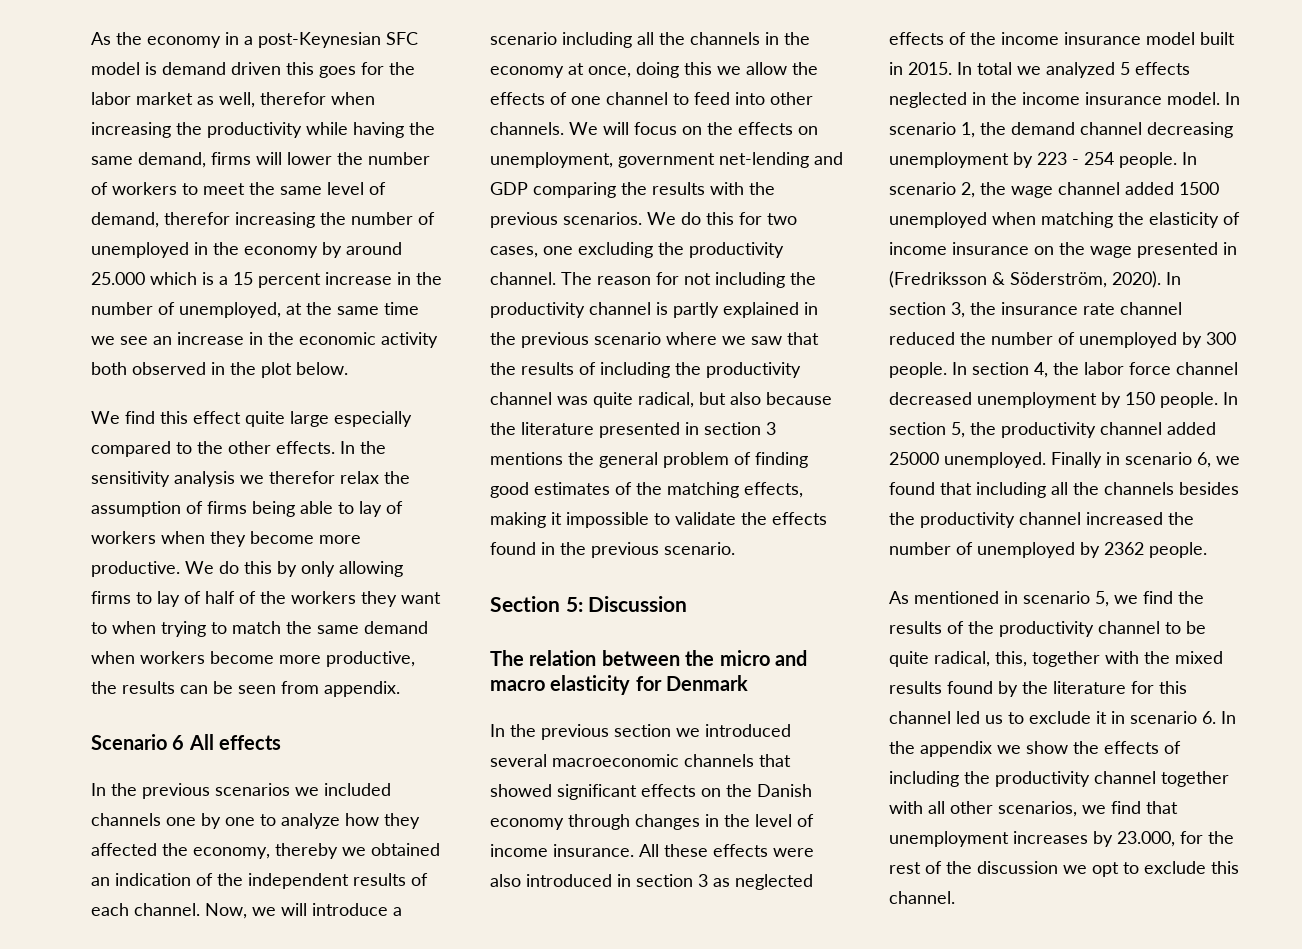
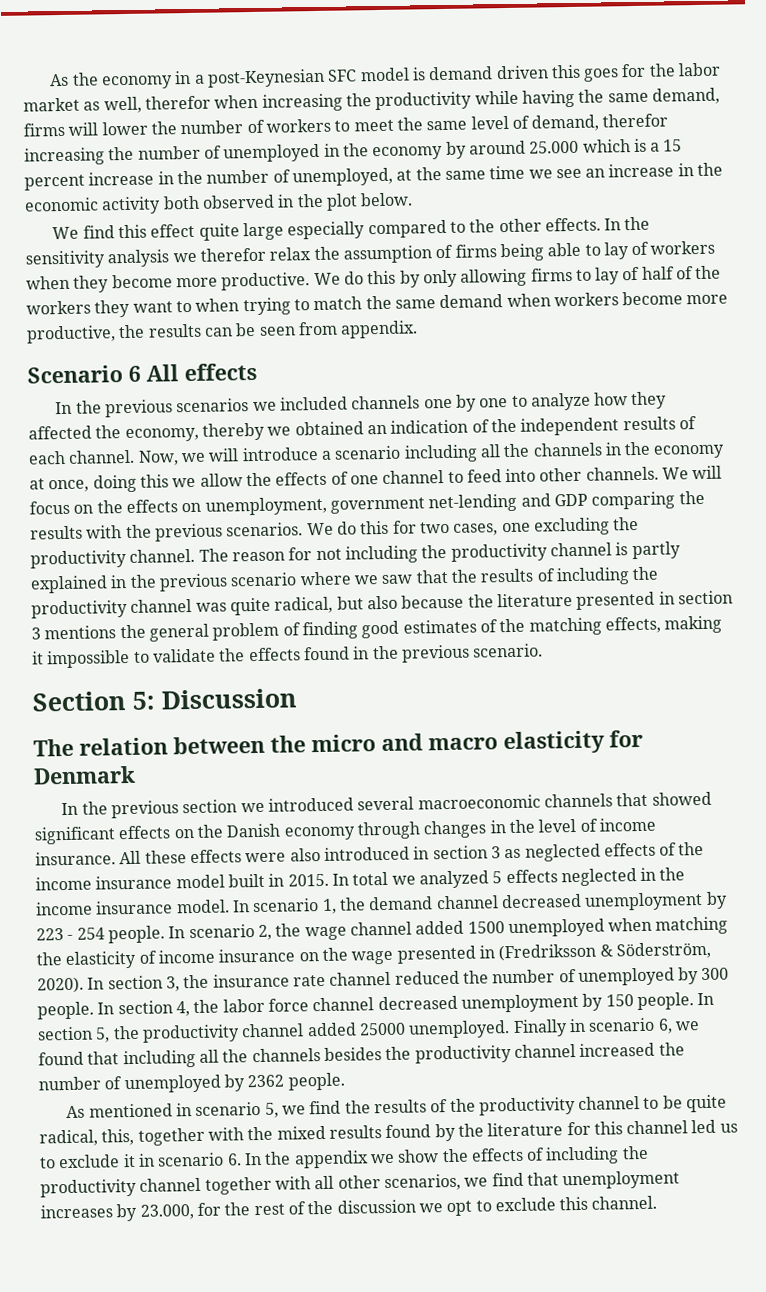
- In scenario 1, the demand channel decreasing unemployment by 223 - 254 people.
+ In scenario 1, the demand channel decreased unemployment by 223 - 254 people.

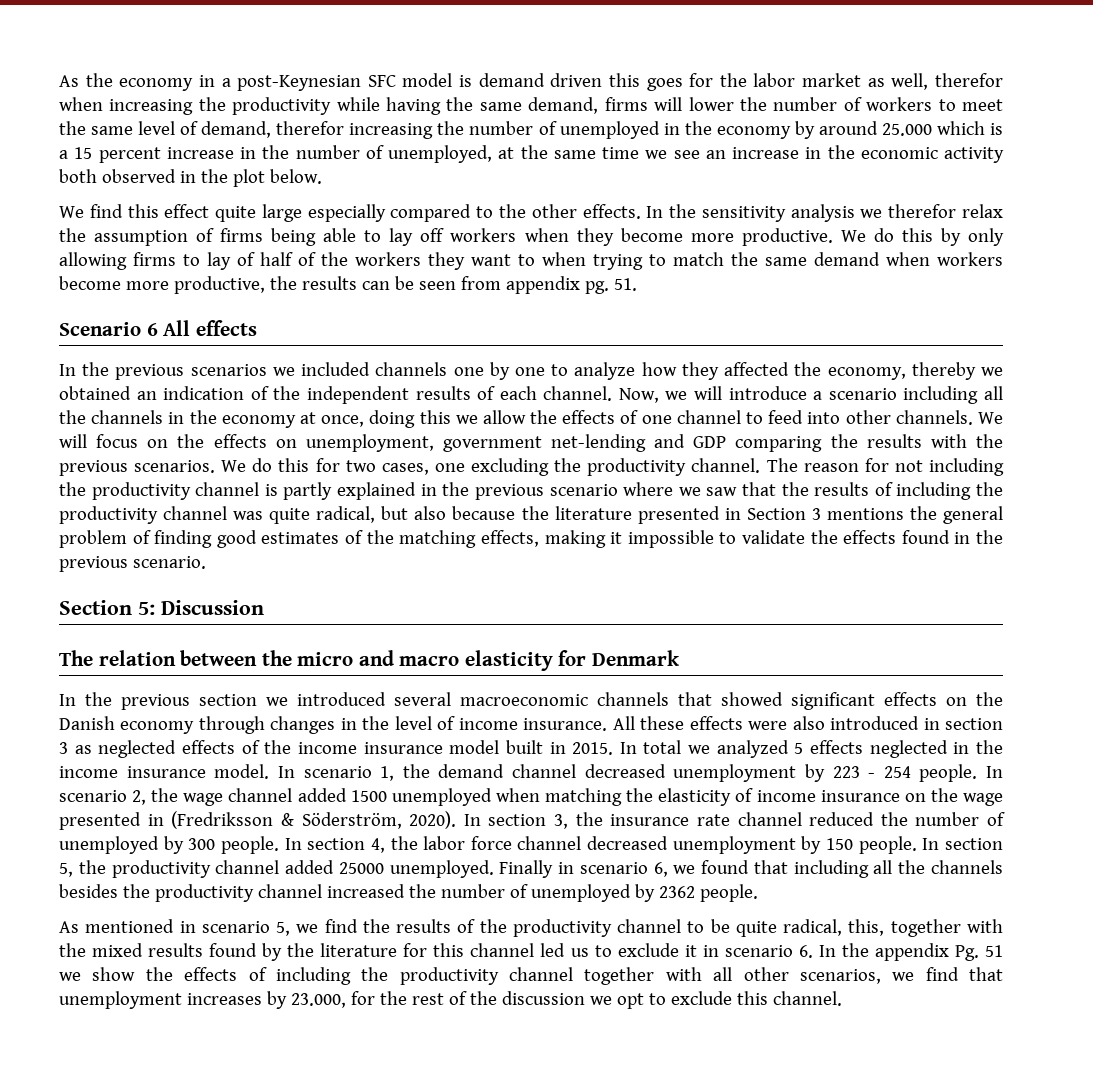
- In the sensitivity analysis we therefor relax the assumption of firms being able to lay of workers when they become more productive.
+ In the sensitivity analysis we therefor relax the assumption of firms being able to lay off workers when they become more productive.
- We do this by only allowing firms to lay of half of the workers they want to when trying to match the same demand when workers become more productive, the results can be seen from appendix.
+ We do this by only allowing firms to lay of half of the workers they want to when trying to match the same demand when workers become more productive, the results can be seen from appendix pg. 51.
- The reason for not including the productivity channel is partly explained in the previous scenario where we saw that the results of including the productivity channel was quite radical, but also because the literature presented in section 3 mentions the general problem of finding good estimates of the matching effects, making it impossible to validate the effects found in the previous scenario.
+ The reason for not including the productivity channel is partly explained in the previous scenario where we saw that the results of including the productivity channel was quite radical, but also because the literature presented in Section 3 mentions the general problem of finding good estimates of the matching effects, making it impossible to validate the effects found in the previous scenario.
- As mentioned in scenario 5, we find the results of the productivity channel to be quite radical, this, together with the mixed results found by the literature for this channel led us to exclude it in scenario 6. In the appendix we show the effects of including the productivity channel together with all other scenarios, we find that unemployment increases by 23.000, for the rest of the discussion we opt to exclude this channel.
+ As mentioned in scenario 5, we find the results of the productivity channel to be quite radical, this, together with the mixed results found by the literature for this channel led us to exclude it in scenario 6. In the appendix Pg. 51 we show the effects of including the productivity channel together with all other scenarios, we find that unemployment increases by 23.000, for the rest of the discussion we opt to exclude this channel.

